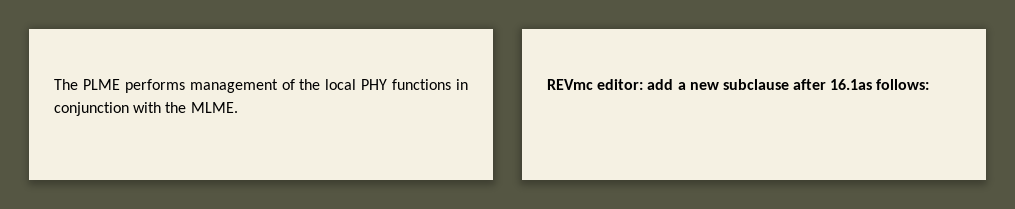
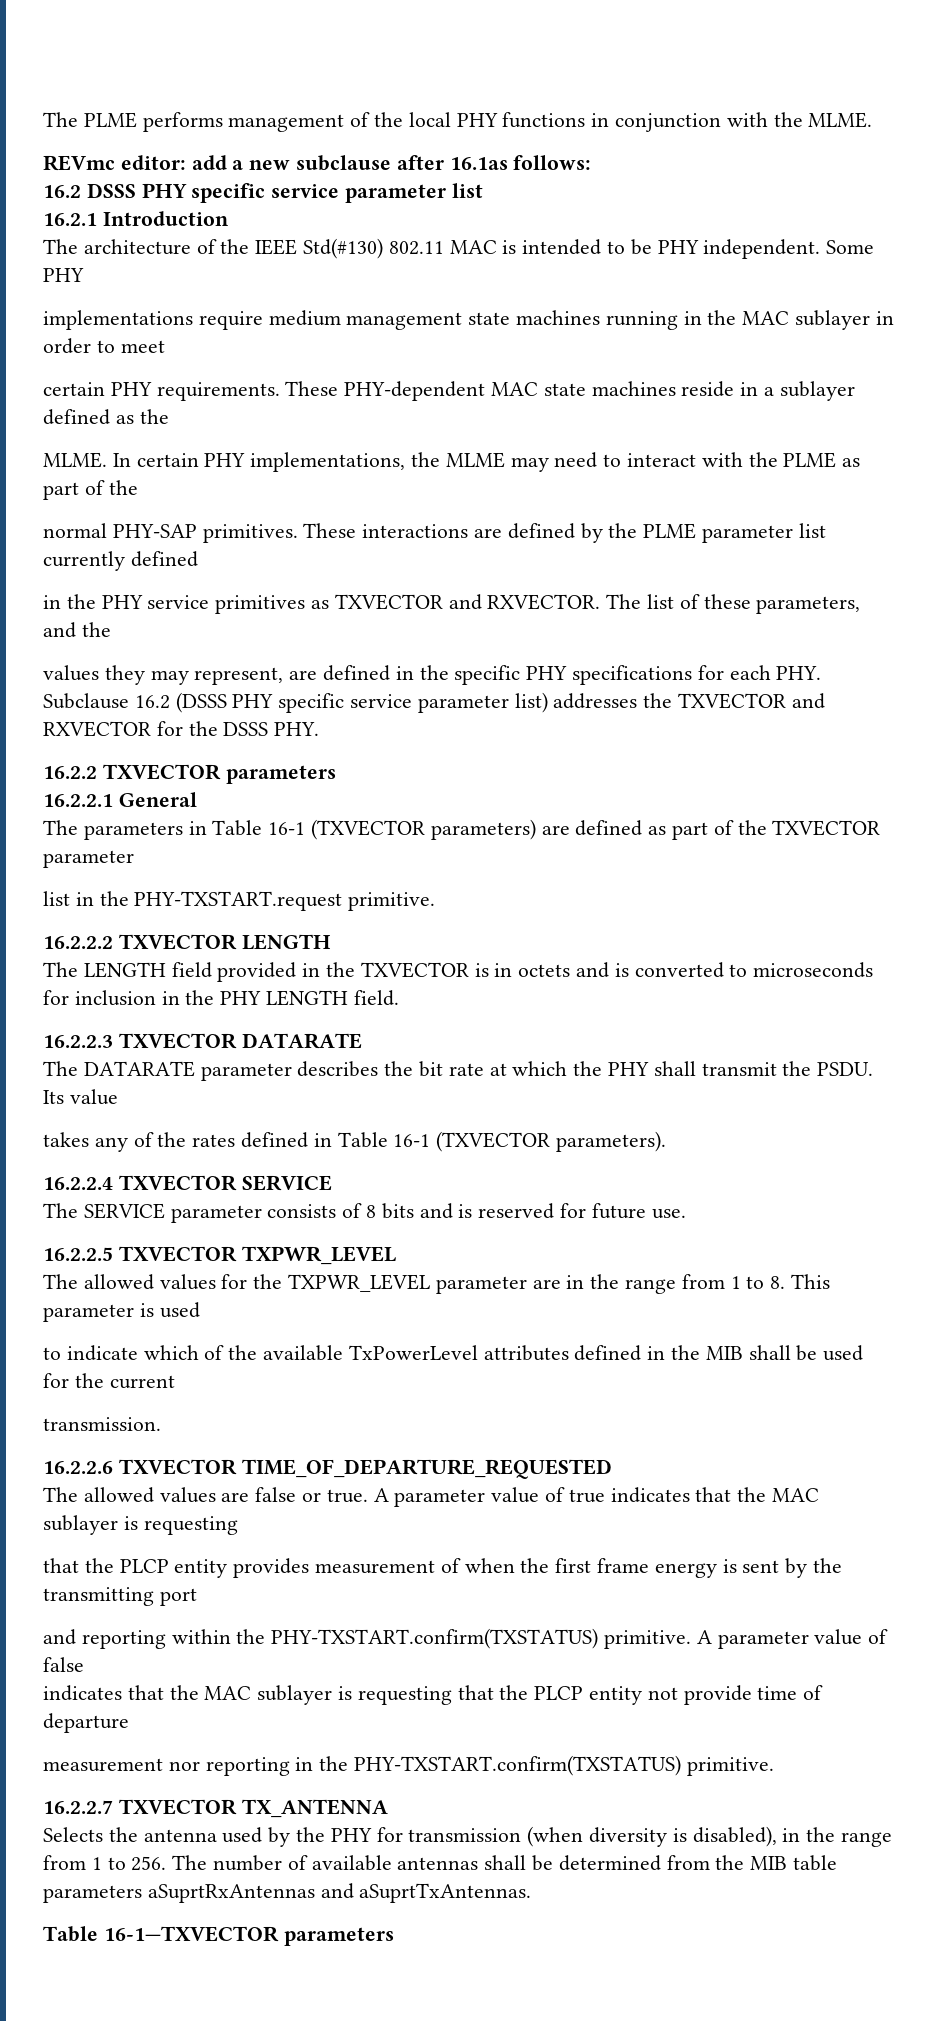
+ 16.2 DSSS PHY specific service parameter list
+ 16.2.1 Introduction
+ The architecture of the IEEE Std(#130) 802.11 MAC is intended to be PHY independent. Some PHY
+ implementations require medium management state machines running in the MAC sublayer in order to meet
+ certain PHY requirements. These PHY-dependent MAC state machines reside in a sublayer defined as the
+ MLME. In certain PHY implementations, the MLME may need to interact with the PLME as part of the
+ normal PHY-SAP primitives. These interactions are defined by the PLME parameter list currently defined
+ in the PHY service primitives as TXVECTOR and RXVECTOR. The list of these parameters, and the
+ values they may represent, are defined in the specific PHY specifications for each PHY. Subclause 16.2 (DSSS PHY specific service parameter list) addresses the TXVECTOR and RXVECTOR for the DSSS PHY.
+ 16.2.2 TXVECTOR parameters
+ 16.2.2.1 General
+ The parameters in Table 16-1 (TXVECTOR parameters) are defined as part of the TXVECTOR parameter
+ list in the PHY-TXSTART.request primitive.
+ 16.2.2.2 TXVECTOR LENGTH
+ The LENGTH field provided in the TXVECTOR is in octets and is converted to microseconds for inclusion in the PHY LENGTH field.
+ 16.2.2.3 TXVECTOR DATARATE
+ The DATARATE parameter describes the bit rate at which the PHY shall transmit the PSDU. Its value
+ takes any of the rates defined in Table 16-1 (TXVECTOR parameters).
+ 16.2.2.4 TXVECTOR SERVICE
+ The SERVICE parameter consists of 8 bits and is reserved for future use.
+ 16.2.2.5 TXVECTOR TXPWR_LEVEL
+ The allowed values for the TXPWR_LEVEL parameter are in the range from 1 to 8. This parameter is used
+ to indicate which of the available TxPowerLevel attributes defined in the MIB shall be used for the current
+ transmission.
+ 16.2.2.6 TXVECTOR TIME_OF_DEPARTURE_REQUESTED
+ The allowed values are false or true. A parameter value of true indicates that the MAC sublayer is requesting
+ that the PLCP entity provides measurement of when the first frame energy is sent by the transmitting port
+ and reporting within the PHY-TXSTART.confirm(TXSTATUS) primitive. A parameter value of false
+ indicates that the MAC sublayer is requesting that the PLCP entity not provide time of departure
+ measurement nor reporting in the PHY-TXSTART.confirm(TXSTATUS) primitive.
+ 16.2.2.7 TXVECTOR TX_ANTENNA
+ Selects the antenna used by the PHY for transmission (when diversity is disabled), in the range from 1 to 256. The number of available antennas shall be determined from the MIB table parameters aSuprtRxAntennas and aSuprtTxAntennas.
+ Table 16-1—TXVECTOR parameters

